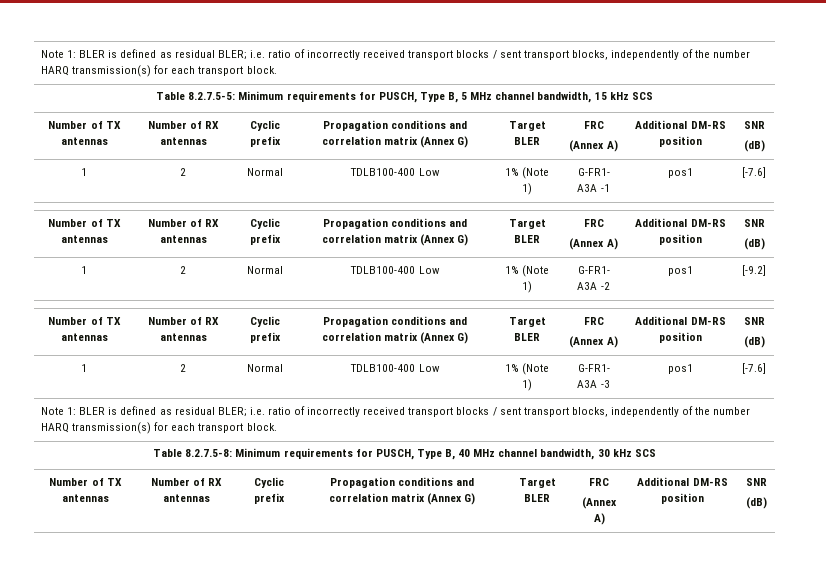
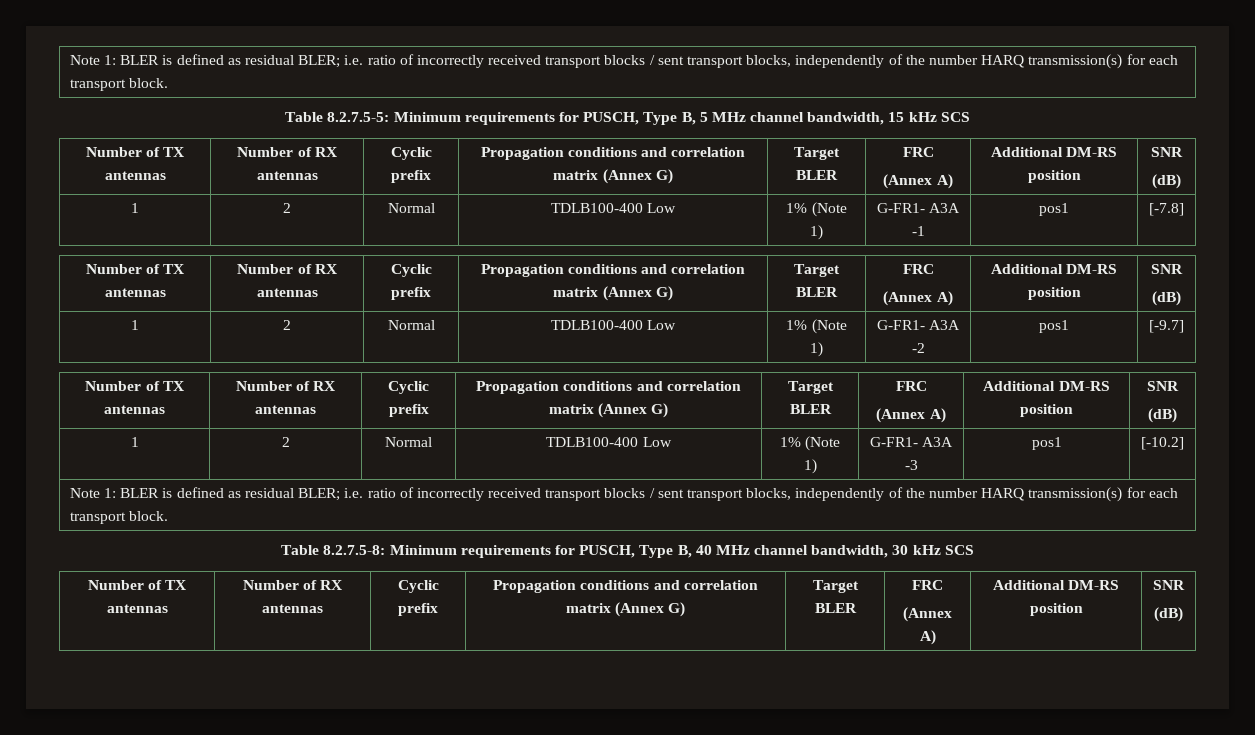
- 1 | 2 | Normal | TDLB100-400 Low | 1% (Note 1) | G-FR1- A3A -1 | pos1 | [-7.6]
+ 1 | 2 | Normal | TDLB100-400 Low | 1% (Note 1) | G-FR1- A3A -1 | pos1 | [-7.8]
- 1 | 2 | Normal | TDLB100-400 Low | 1% (Note 1) | G-FR1- A3A -2 | pos1 | [-9.2]
+ 1 | 2 | Normal | TDLB100-400 Low | 1% (Note 1) | G-FR1- A3A -2 | pos1 | [-9.7]
- 1 | 2 | Normal | TDLB100-400 Low | 1% (Note 1) | G-FR1- A3A -3 | pos1 | [-7.6]
+ 1 | 2 | Normal | TDLB100-400 Low | 1% (Note 1) | G-FR1- A3A -3 | pos1 | [-10.2]

